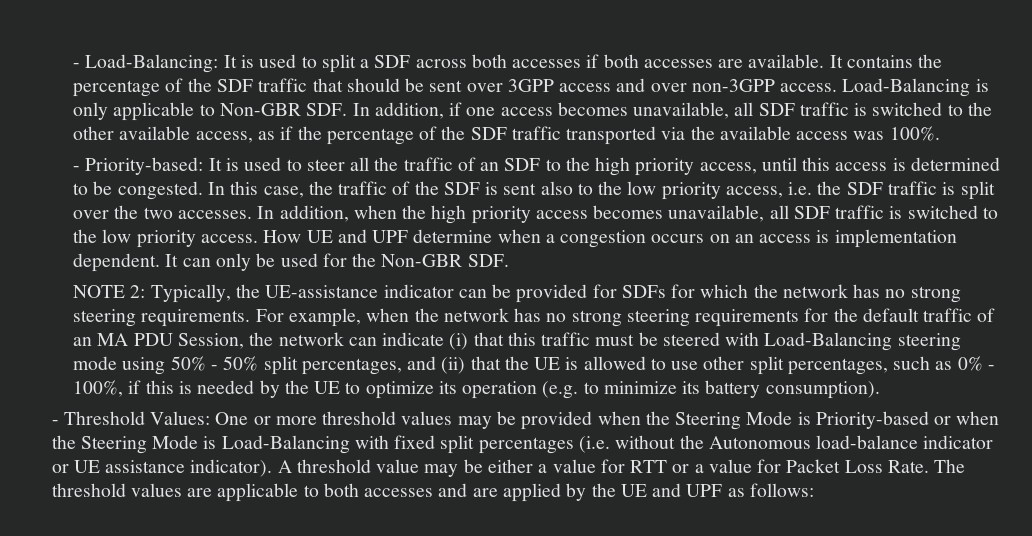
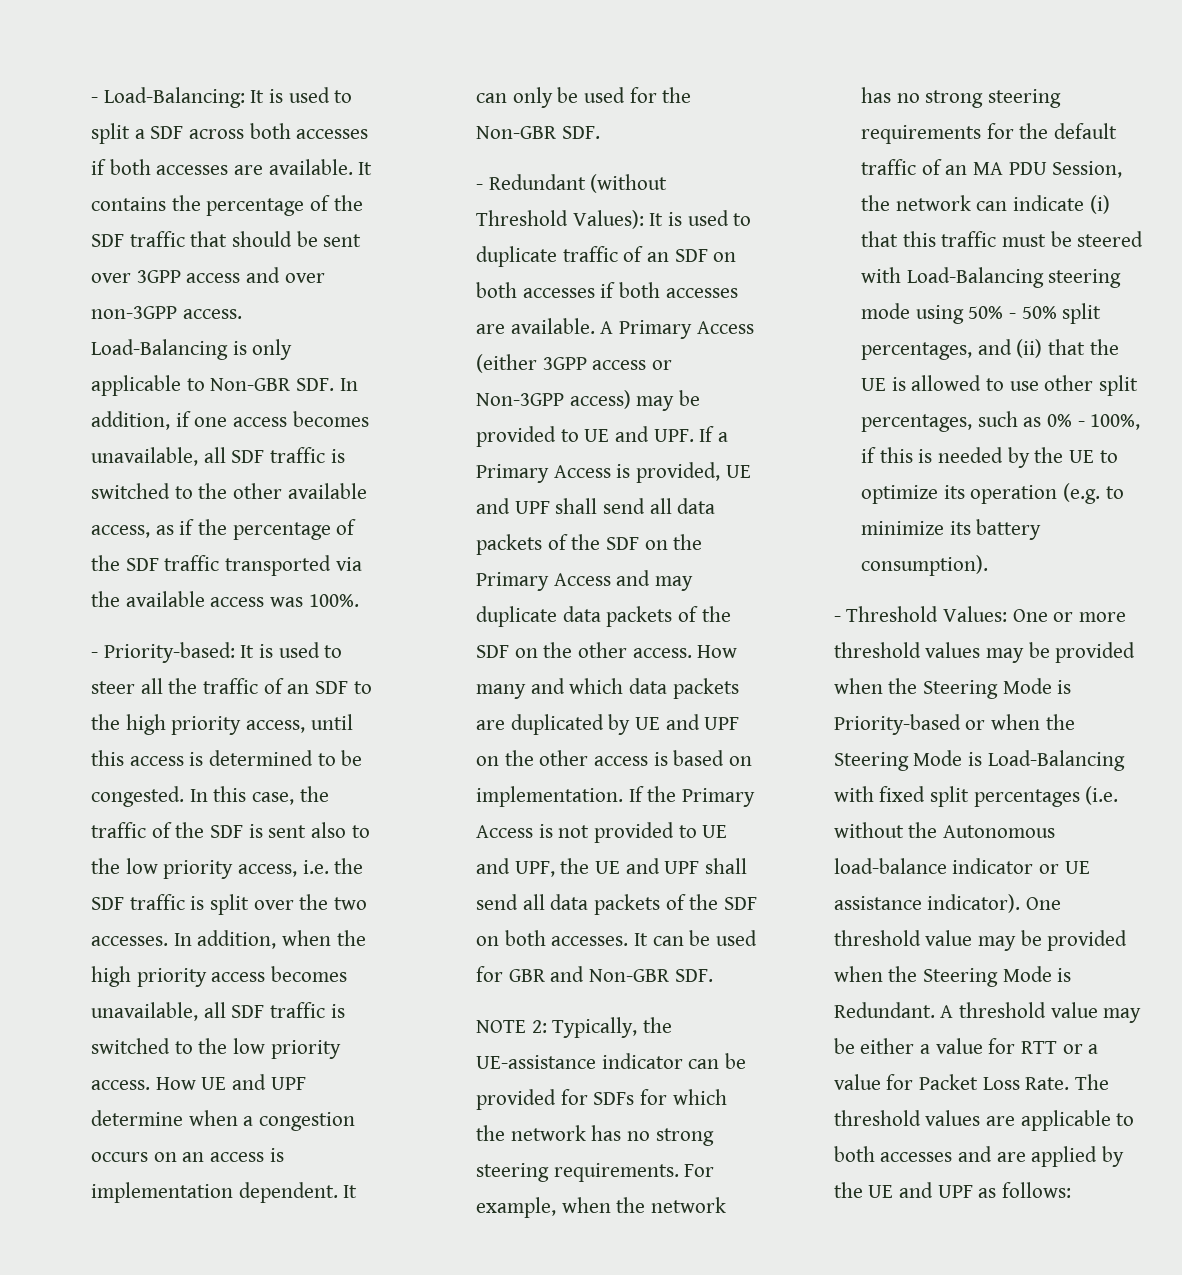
+ - Redundant (without Threshold Values): It is used to duplicate traffic of an SDF on both accesses if both accesses are available. A Primary Access (either 3GPP access or Non-3GPP access) may be provided to UE and UPF. If a Primary Access is provided, UE and UPF shall send all data packets of the SDF on the Primary Access and may duplicate data packets of the SDF on the other access. How many and which data packets are duplicated by UE and UPF on the other access is based on implementation. If the Primary Access is not provided to UE and UPF, the UE and UPF shall send all data packets of the SDF on both accesses. It can be used for GBR and Non-GBR SDF.
+ One threshold value may be provided when the Steering Mode is Redundant.

